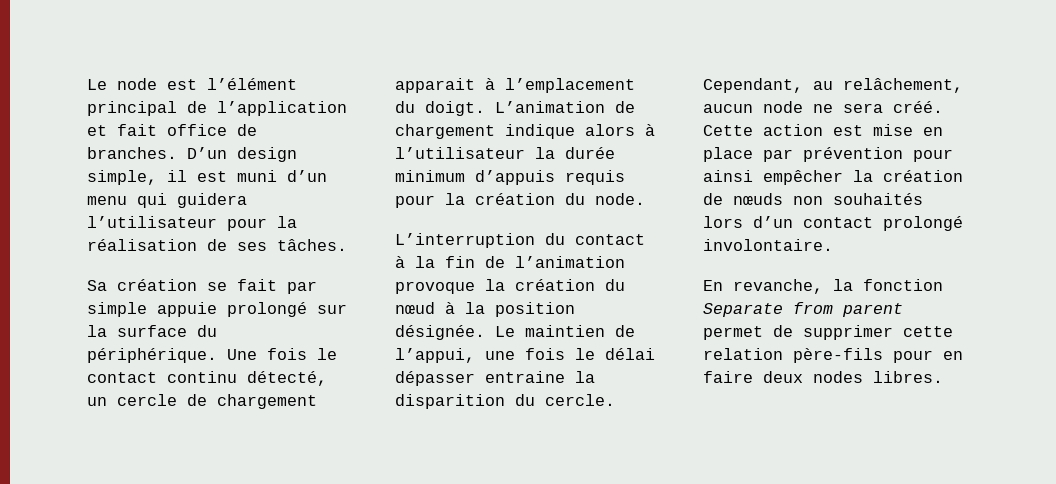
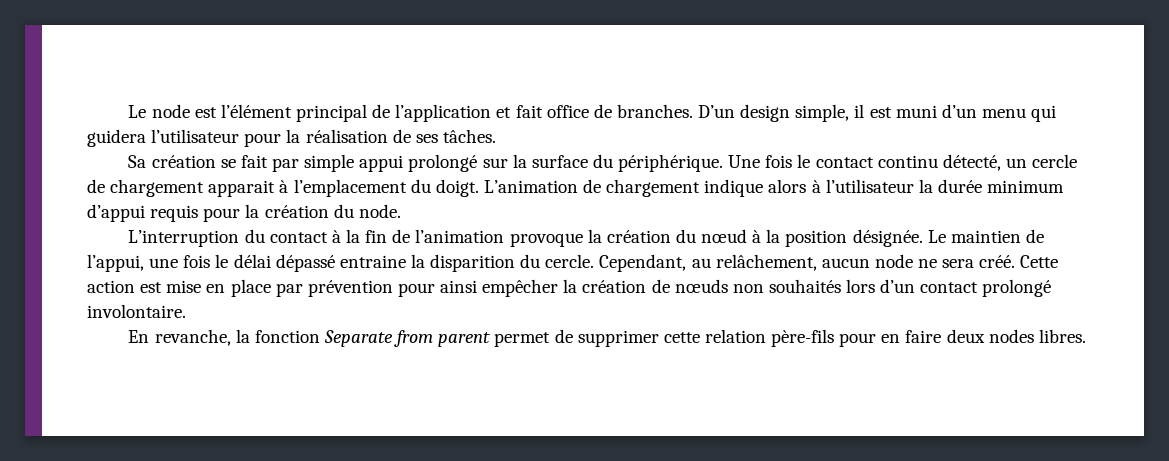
- Sa création se fait par simple appuie prolongé sur la surface du périphérique.
+ Sa création se fait par simple appui prolongé sur la surface du périphérique.
- L’animation de chargement indique alors à l’utilisateur la durée minimum d’appuis requis pour la création du node.
+ L’animation de chargement indique alors à l’utilisateur la durée minimum d’appui requis pour la création du node.
- Le maintien de l’appui, une fois le délai dépasser entraine la disparition du cercle.
+ Le maintien de l’appui, une fois le délai dépassé entraine la disparition du cercle.

